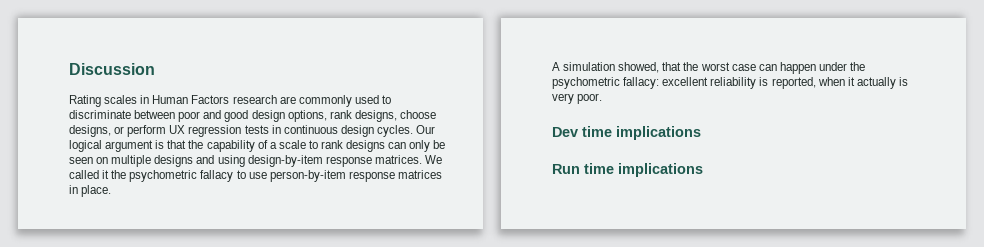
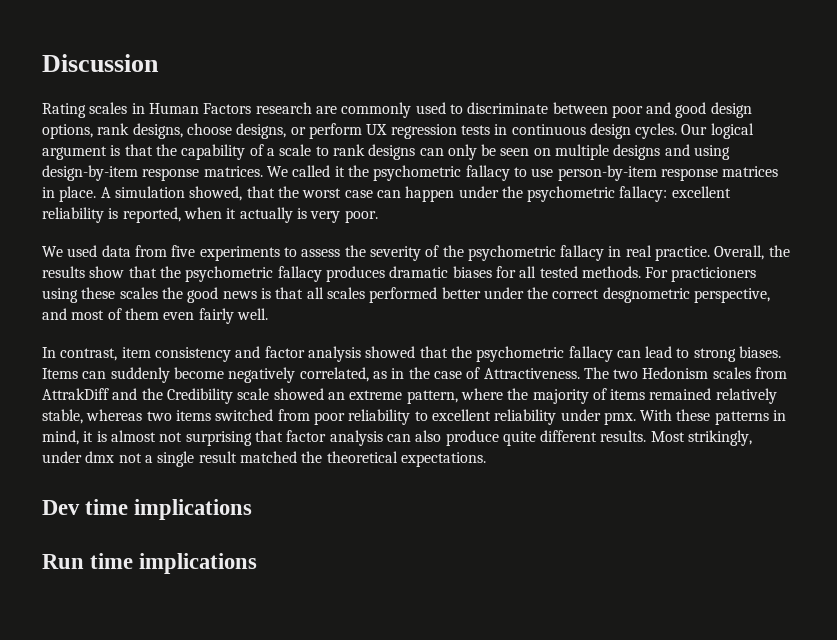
- We called it the psychometric fallacy to use person-by-item response matrices in place.
- A simulation showed, that the worst case can happen under the psychometric fallacy: excellent reliability is reported, when it actually is very poor.
+ We called it the psychometric fallacy to use person-by-item response matrices in place. A simulation showed, that the worst case can happen under the psychometric fallacy: excellent reliability is reported, when it actually is very poor.
+ We used data from five experiments to assess the severity of the psychometric fallacy in real practice. Overall, the results show that the psychometric fallacy produces dramatic biases for all tested methods. For practicioners using these scales the good news is that all scales performed better under the correct desgnometric perspective, and most of them even fairly well.
+ In contrast, item consistency and factor analysis showed that the psychometric fallacy can lead to strong biases. Items can suddenly become negatively correlated, as in the case of Attractiveness. The two Hedonism scales from AttrakDiff and the Credibility scale showed an extreme pattern, where the majority of items remained relatively stable, whereas two items switched from poor reliability to excellent reliability under pmx. With these patterns in mind, it is almost not surprising that factor analysis can also produce quite different results. Most strikingly, under dmx not a single result matched the theoretical expectations.

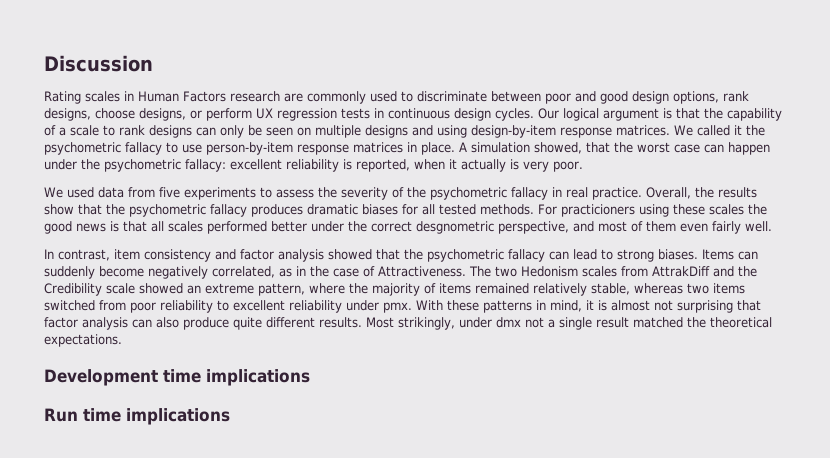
- Dev time implications
+ Development time implications

